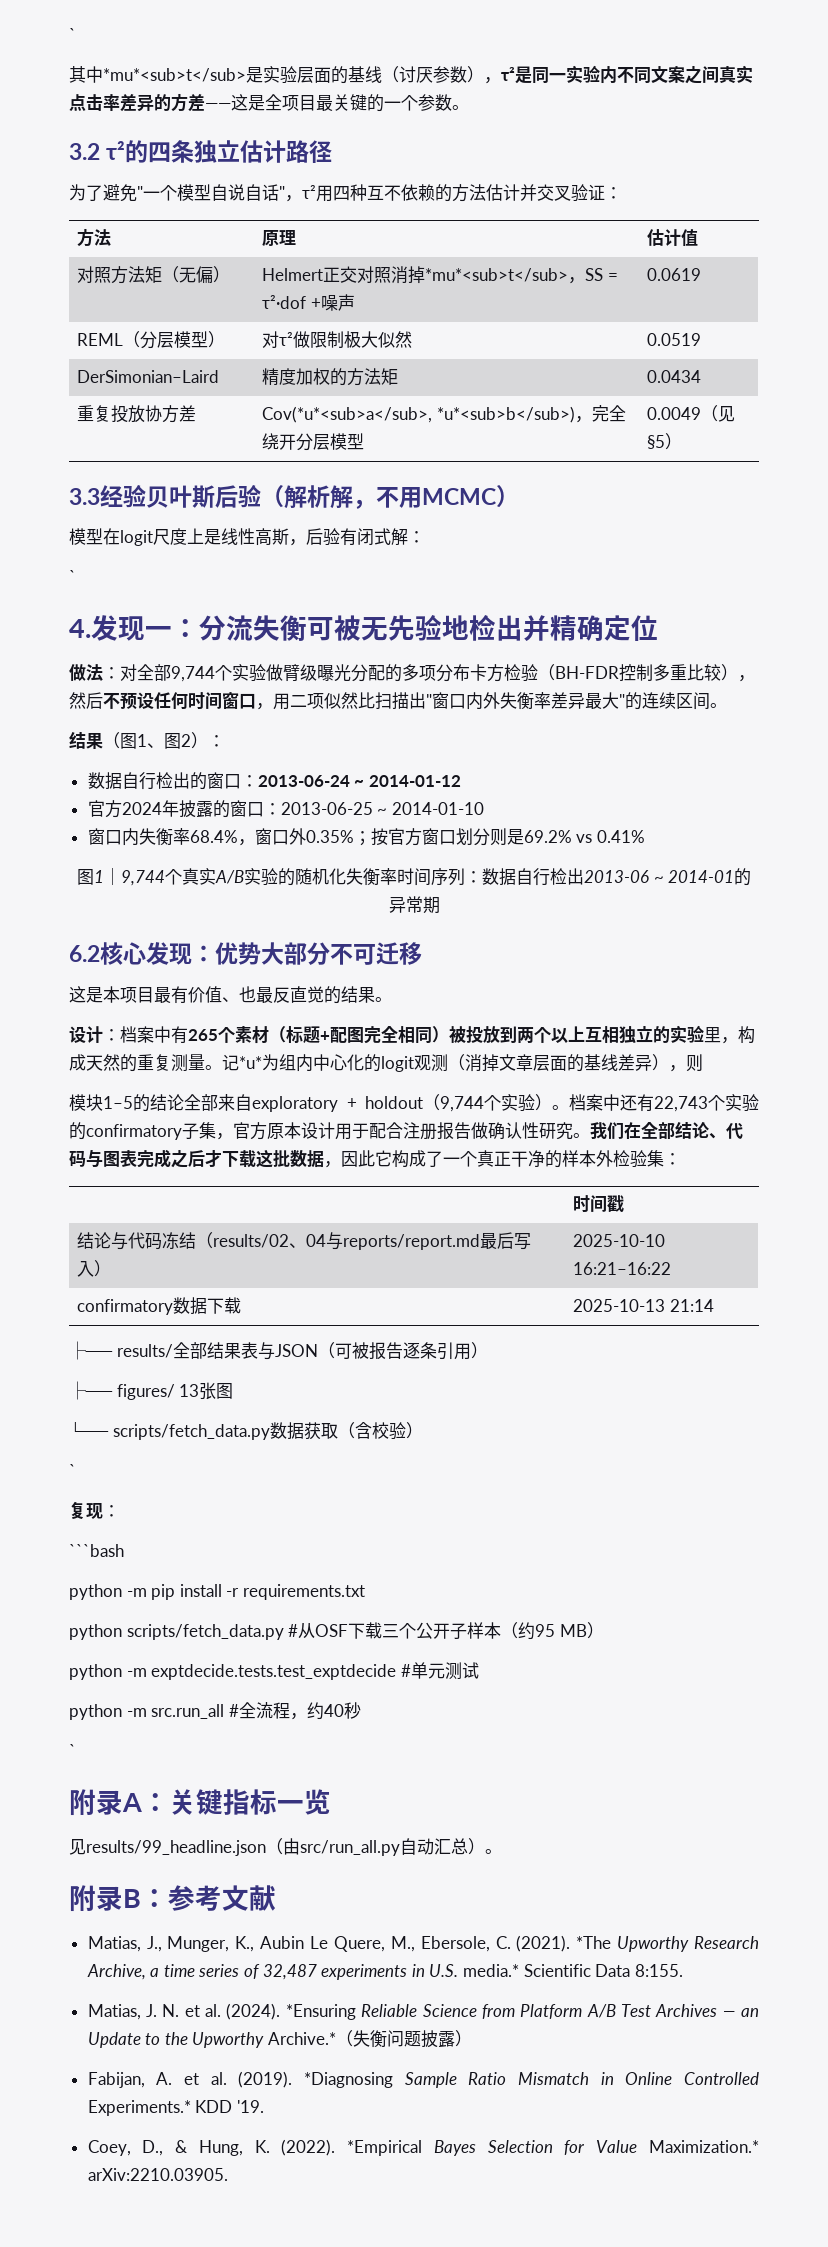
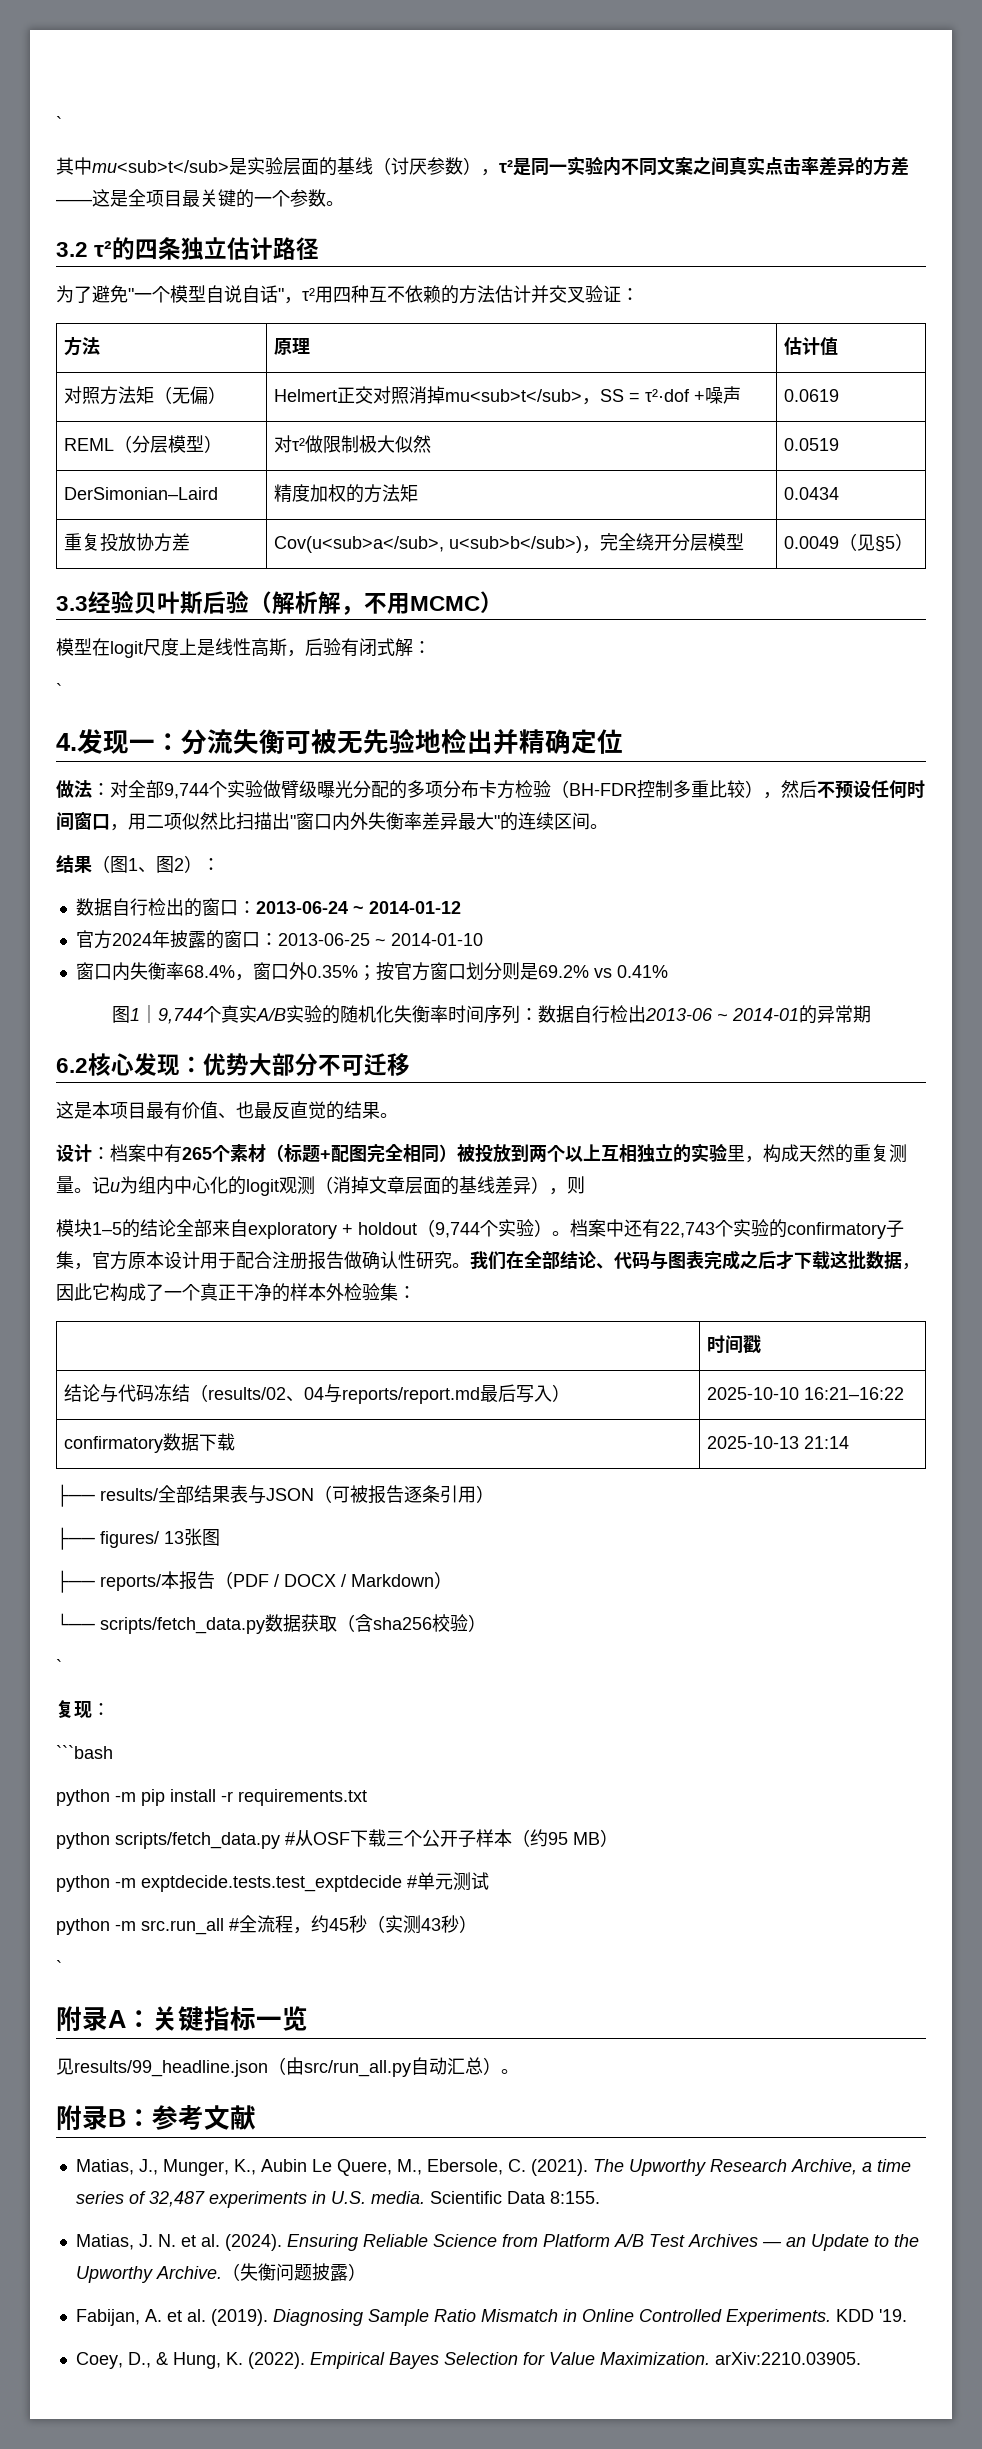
- 其中*mu*<sub>t</sub>是实验层面的基线（讨厌参数），τ²是同一实验内不同文案之间真实点击率差异的方差——这是全项目最关键的一个参数。
+ 其中mu<sub>t</sub>是实验层面的基线（讨厌参数），τ²是同一实验内不同文案之间真实点击率差异的方差——这是全项目最关键的一个参数。
- 对照方法矩（无偏） | Helmert正交对照消掉*mu*<sub>t</sub>，SS = τ²·dof +噪声 | 0.0619
+ 对照方法矩（无偏） | Helmert正交对照消掉mu<sub>t</sub>，SS = τ²·dof +噪声 | 0.0619
- 重复投放协方差 | Cov(*u*<sub>a</sub>, *u*<sub>b</sub>)，完全绕开分层模型 | 0.0049（见§5）
+ 重复投放协方差 | Cov(u<sub>a</sub>, u<sub>b</sub>)，完全绕开分层模型 | 0.0049（见§5）
- 记*u*为组内中心化的logit观测（消掉文章层面的基线差异），则
+ 记u为组内中心化的logit观测（消掉文章层面的基线差异），则
+ ├── reports/本报告（PDF / DOCX / Markdown）
- └── scripts/fetch_data.py数据获取（含校验）
+ └── scripts/fetch_data.py数据获取（含sha256校验）
- python -m src.run_all #全流程，约40秒
+ python -m src.run_all #全流程，约45秒（实测43秒）
- *The Upworthy Research Archive, a time series of 32,487 experiments in U.S. media.* Scientific Data 8:155.
+ The Upworthy Research Archive, a time series of 32,487 experiments in U.S. media. Scientific Data 8:155.
- *Ensuring Reliable Science from Platform A/B Test Archives — an Update to the Upworthy Archive.*（失衡问题披露）
+ Ensuring Reliable Science from Platform A/B Test Archives — an Update to the Upworthy Archive.（失衡问题披露）
- *Diagnosing Sample Ratio Mismatch in Online Controlled Experiments.* KDD '19.
+ Diagnosing Sample Ratio Mismatch in Online Controlled Experiments. KDD '19.
- *Empirical Bayes Selection for Value Maximization.* arXiv:2210.03905.
+ Empirical Bayes Selection for Value Maximization. arXiv:2210.03905.

